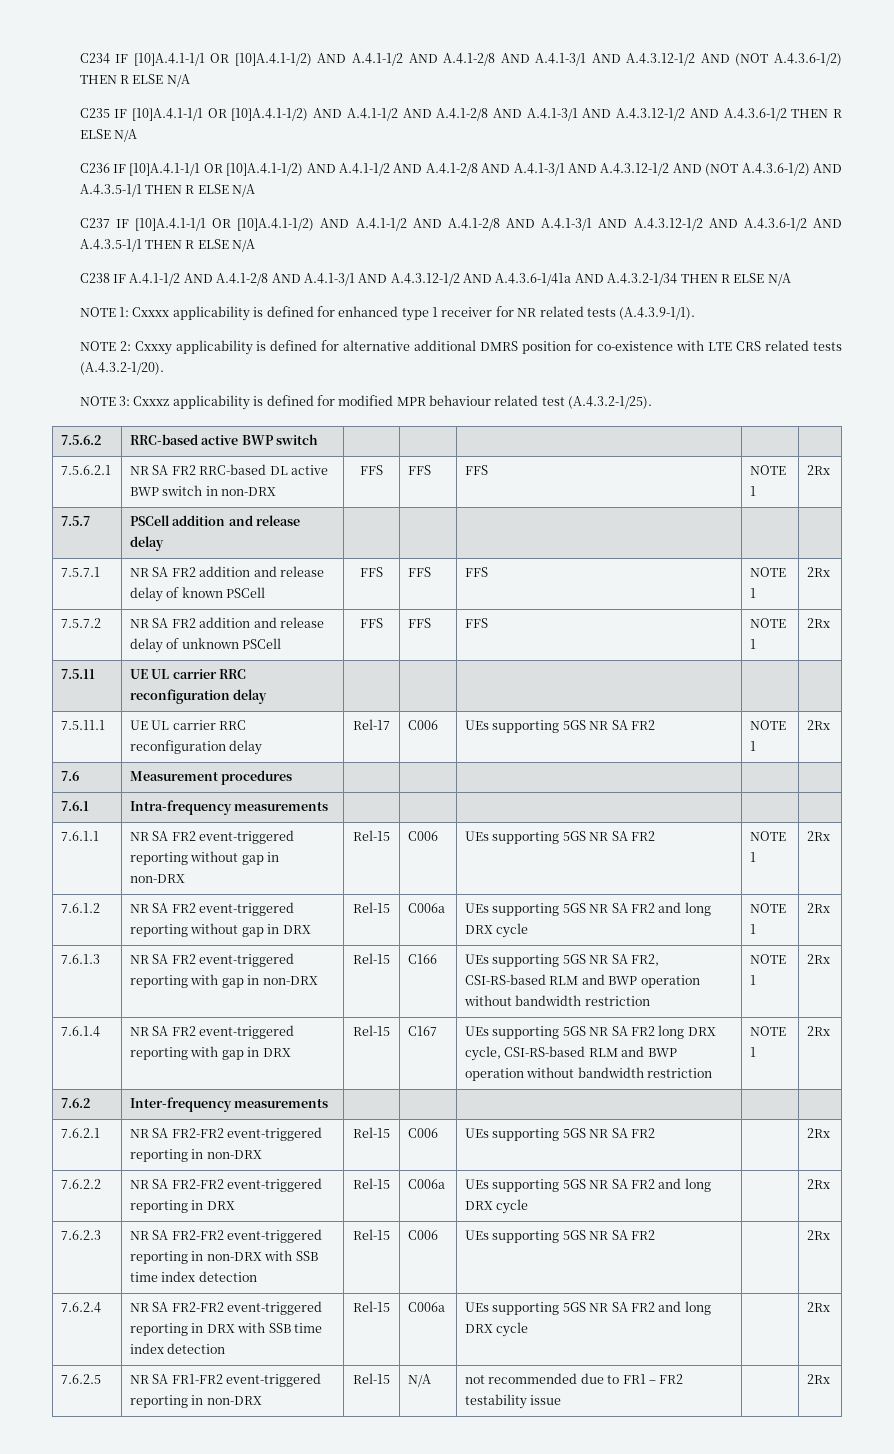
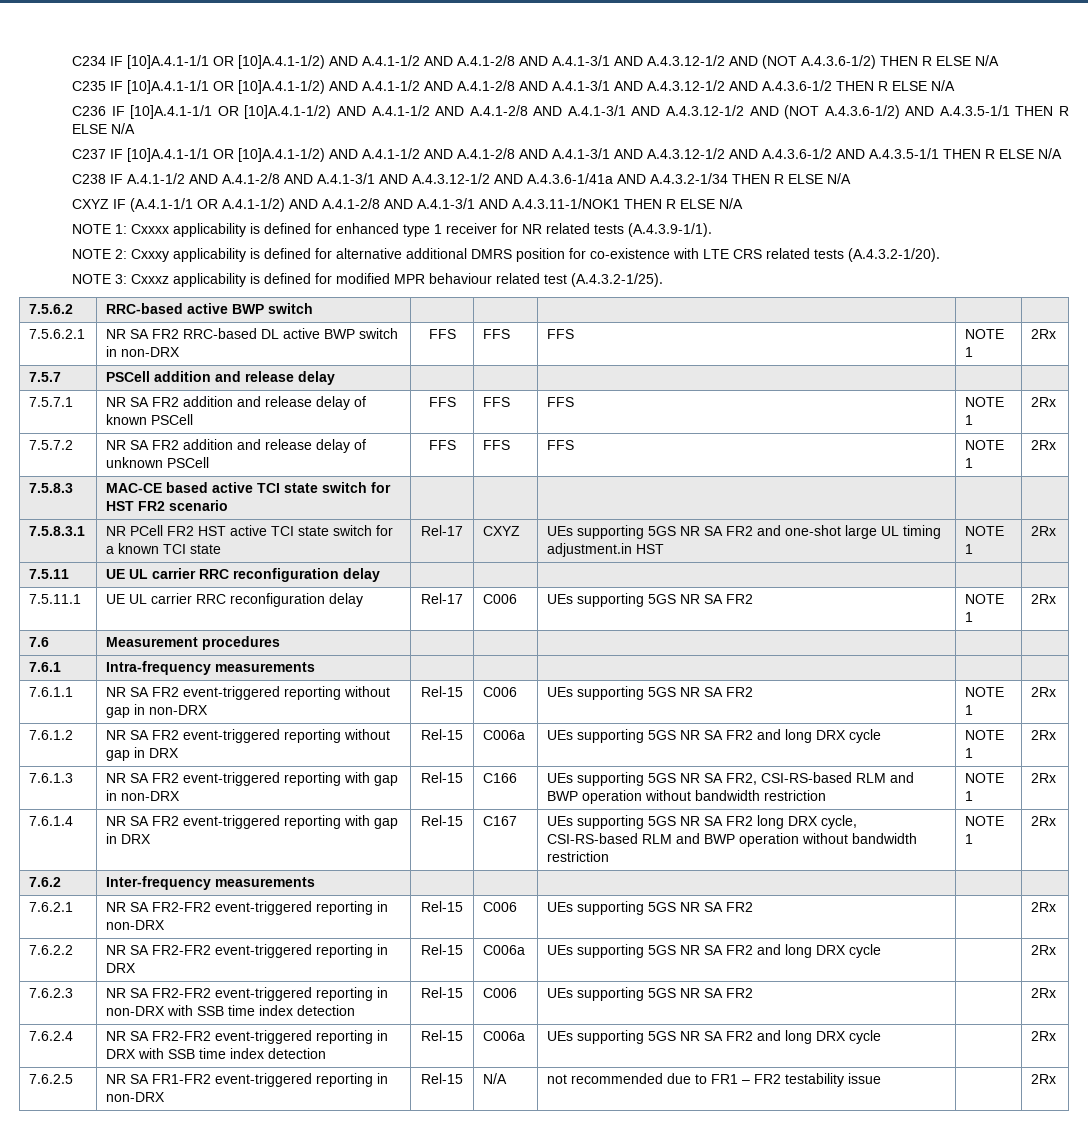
+ CXYZ IF (A.4.1-1/1 OR A.4.1-1/2) AND A.4.1-2/8 AND A.4.1-3/1 AND A.4.3.11-1/NOK1 THEN R ELSE N/A
+ 7.5.8.3 | MAC-CE based active TCI state switch for HST FR2 scenario | | | | |
+ 7.5.8.3.1 | NR PCell FR2 HST active TCI state switch for a known TCI state | Rel-17 | CXYZ | UEs supporting 5GS NR SA FR2 and one-shot large UL timing adjustment.in HST | NOTE 1 | 2Rx

